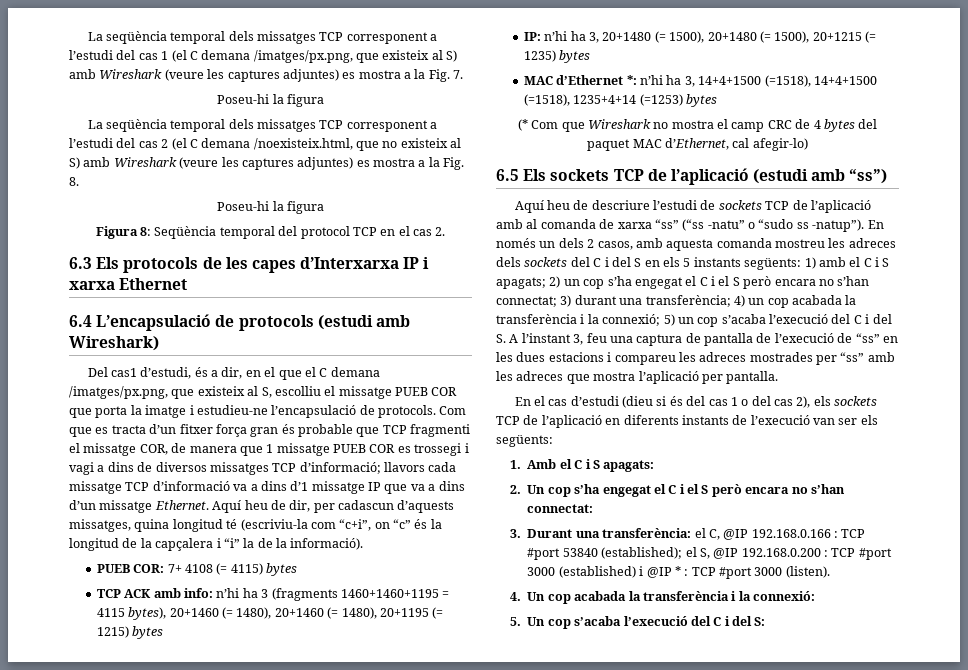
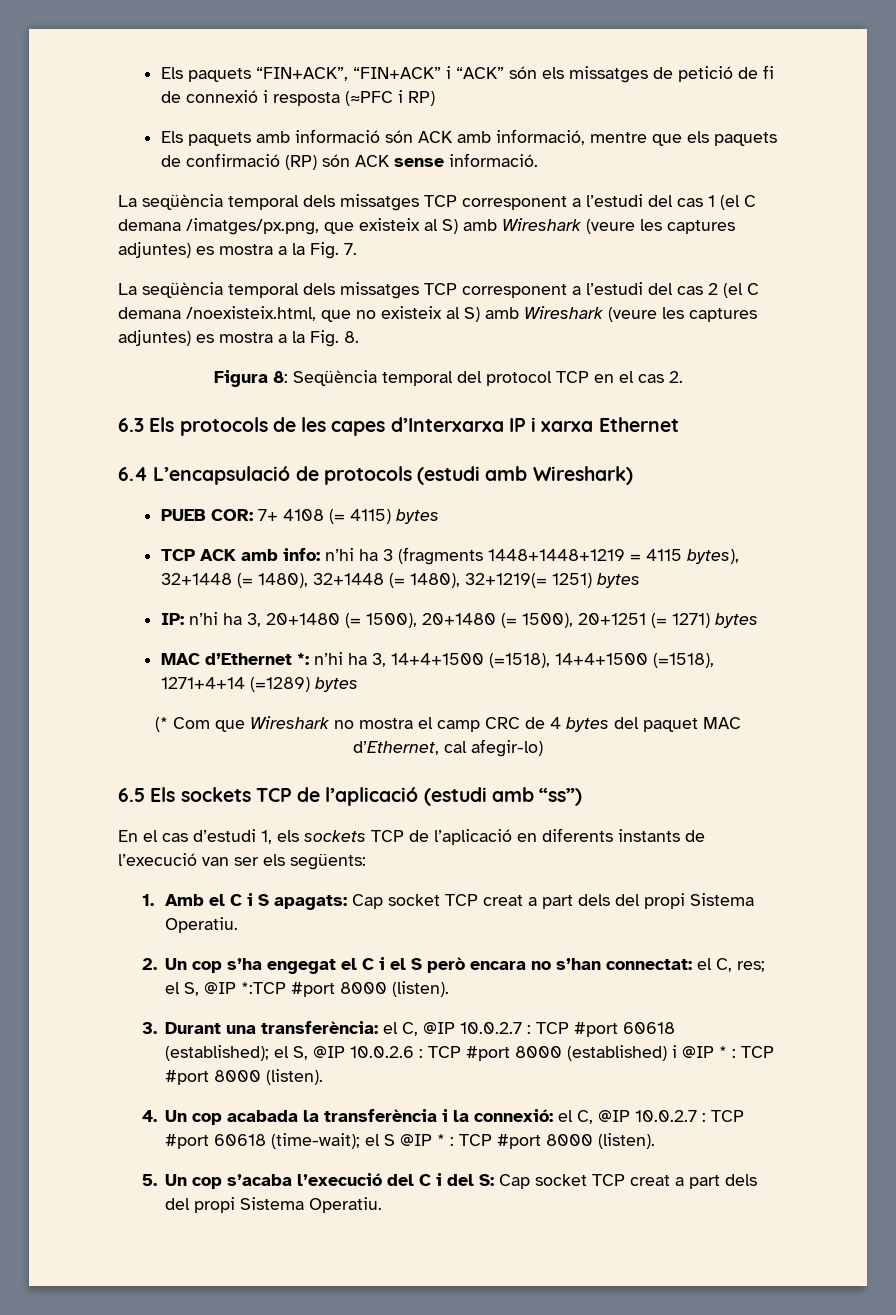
+ Els paquets “FIN+ACK”, “FIN+ACK” i “ACK” són els missatges de petició de fi de connexió i resposta (≈PFC i RP)
+ Els paquets amb informació són ACK amb informació, mentre que els paquets de confirmació (RP) són ACK sense informació.
  La seqüència temporal dels missatges TCP corresponent a l’estudi del cas 1 (el C demana /imatges/px.png, que existeix al S) amb Wireshark (veure les captures adjuntes) es mostra a la Fig. 7.
- Poseu-hi la figura
  La seqüència temporal dels missatges TCP corresponent a l’estudi del cas 2 (el C demana /noexisteix.html, que no existeix al S) amb Wireshark (veure les captures adjuntes) es mostra a la Fig. 8.
- Poseu-hi la figura
- Del cas1 d’estudi, és a dir, en el que el C demana /imatges/px.png, que existeix al S, escolliu el missatge PUEB COR que porta la imatge i estudieu-ne l’encapsulació de protocols. Com que es tracta d’un fitxer força gran és probable que TCP fragmenti el missatge COR, de manera que 1 missatge PUEB COR es trossegi i vagi a dins de diversos missatges TCP d’informació; llavors cada missatge TCP d’informació va a dins d’1 missatge IP que va a dins d’un missatge Ethernet. Aquí heu de dir, per cadascun d’aquests missatges, quina longitud té (escriviu-la com “c+i”, on “c” és la longitud de la capçalera i “i” la de la informació).
- TCP ACK amb info: n’hi ha 3 (fragments 1460+1460+1195 = 4115 bytes), 20+1460 (= 1480), 20+1460 (= 1480), 20+1195 (= 1215) bytes
+ TCP ACK amb info: n’hi ha 3 (fragments 1448+1448+1219 = 4115 bytes), 32+1448 (= 1480), 32+1448 (= 1480), 32+1219(= 1251) bytes
- IP: n’hi ha 3, 20+1480 (= 1500), 20+1480 (= 1500), 20+1215 (= 1235) bytes
+ IP: n’hi ha 3, 20+1480 (= 1500), 20+1480 (= 1500), 20+1251 (= 1271) bytes
- MAC d’Ethernet *: n’hi ha 3, 14+4+1500 (=1518), 14+4+1500 (=1518), 1235+4+14 (=1253) bytes
+ MAC d’Ethernet *: n’hi ha 3, 14+4+1500 (=1518), 14+4+1500 (=1518), 1271+4+14 (=1289) bytes
- Aquí heu de descriure l’estudi de sockets TCP de l’aplicació amb al comanda de xarxa “ss” (“ss -natu” o “sudo ss -natup”). En només un dels 2 casos, amb aquesta comanda mostreu les adreces dels sockets del C i del S en els 5 instants següents: 1) amb el C i S apagats; 2) un cop s’ha engegat el C i el S però encara no s’han connectat; 3) durant una transferència; 4) un cop acabada la transferència i la connexió; 5) un cop s’acaba l’execució del C i del S. A l’instant 3, feu una captura de pantalla de l’execució de “ss” en les dues estacions i compareu les adreces mostrades per “ss” amb les adreces que mostra l’aplicació per pantalla.
- En el cas d’estudi (dieu si és del cas 1 o del cas 2), els sockets TCP de l’aplicació en diferents instants de l’execució van ser els següents:
+ En el cas d’estudi 1, els sockets TCP de l’aplicació en diferents instants de l’execució van ser els següents:
- 1. Amb el C i S apagats:
+ 1. Amb el C i S apagats: Cap socket TCP creat a part dels del propi Sistema Operatiu.
- 2. Un cop s’ha engegat el C i el S però encara no s’han connectat:
+ 2. Un cop s’ha engegat el C i el S però encara no s’han connectat: el C, res; el S, @IP *:TCP #port 8000 (listen).
- 3. Durant una transferència: el C, @IP 192.168.0.166 : TCP #port 53840 (established); el S, @IP 192.168.0.200 : TCP #port 3000 (established) i @IP * : TCP #port 3000 (listen).
+ 3. Durant una transferència: el C, @IP 10.0.2.7 : TCP #port 60618 (established); el S, @IP 10.0.2.6 : TCP #port 8000 (established) i @IP * : TCP #port 8000 (listen).
- 4. Un cop acabada la transferència i la connexió:
+ 4. Un cop acabada la transferència i la connexió: el C, @IP 10.0.2.7 : TCP #port 60618 (time-wait); el S @IP * : TCP #port 8000 (listen).
- 5. Un cop s’acaba l’execució del C i del S:
+ 5. Un cop s’acaba l’execució del C i del S: Cap socket TCP creat a part dels del propi Sistema Operatiu.

